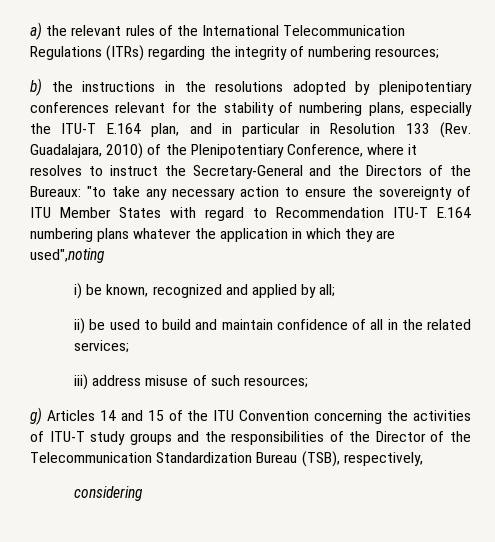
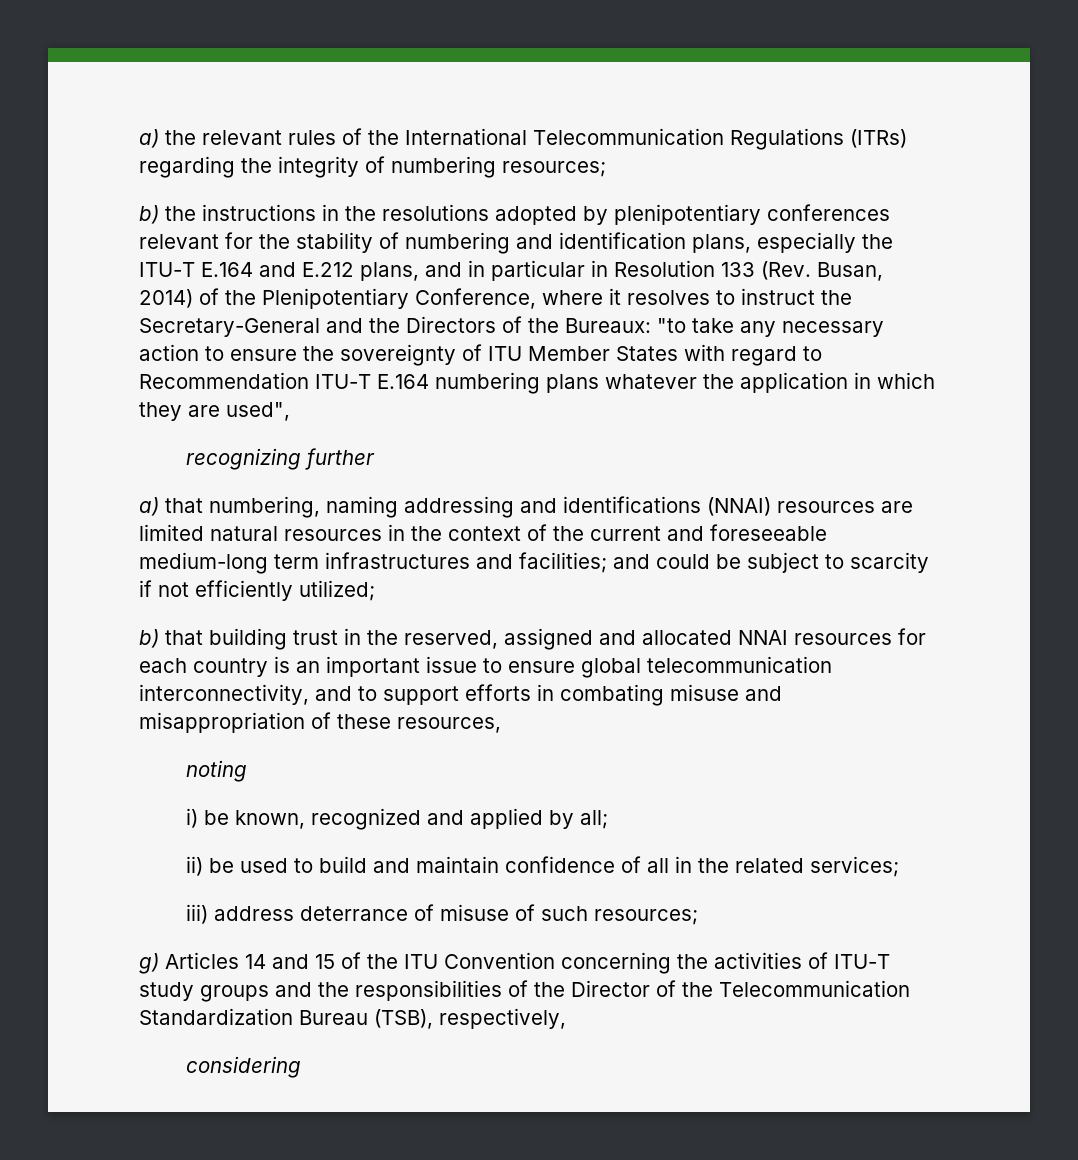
- b) the instructions in the resolutions adopted by plenipotentiary conferences relevant for the stability of numbering plans, especially the ITU-T E.164 plan, and in particular in Resolution 133 (Rev. Guadalajara, 2010) of the Plenipotentiary Conference, where it resolves to instruct the Secretary-General and the Directors of the Bureaux:
+ b) the instructions in the resolutions adopted by plenipotentiary conferences relevant for the stability of numbering and identification plans, especially the ITU-T E.164 and E.212 plans, and in particular in Resolution 133 (Rev. Busan, 2014) of the Plenipotentiary Conference, where it resolves to instruct the Secretary-General and the Directors of the Bureaux:
- "to take any necessary action to ensure the sovereignty of ITU Member States with regard to Recommendation ITU-T E.164 numbering plans whatever the application in which they are used",noting
+ "to take any necessary action to ensure the sovereignty of ITU Member States with regard to Recommendation ITU-T E.164 numbering plans whatever the application in which they are used",
+ recognizing further
+ a) that numbering, naming addressing and identifications (NNAI) resources are limited natural resources in the context of the current and foreseeable medium-long term infrastructures and facilities; and could be subject to scarcity if not efficiently utilized;
+ b) that building trust in the reserved, assigned and allocated NNAI resources for each country is an important issue to ensure global telecommunication interconnectivity, and to support efforts in combating misuse and misappropriation of these resources,
+ noting
- iii) address misuse of such resources;
+ iii) address deterrance of misuse of such resources;

